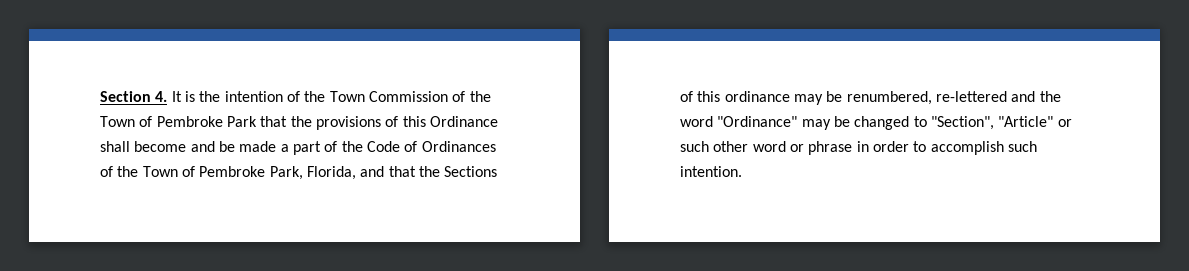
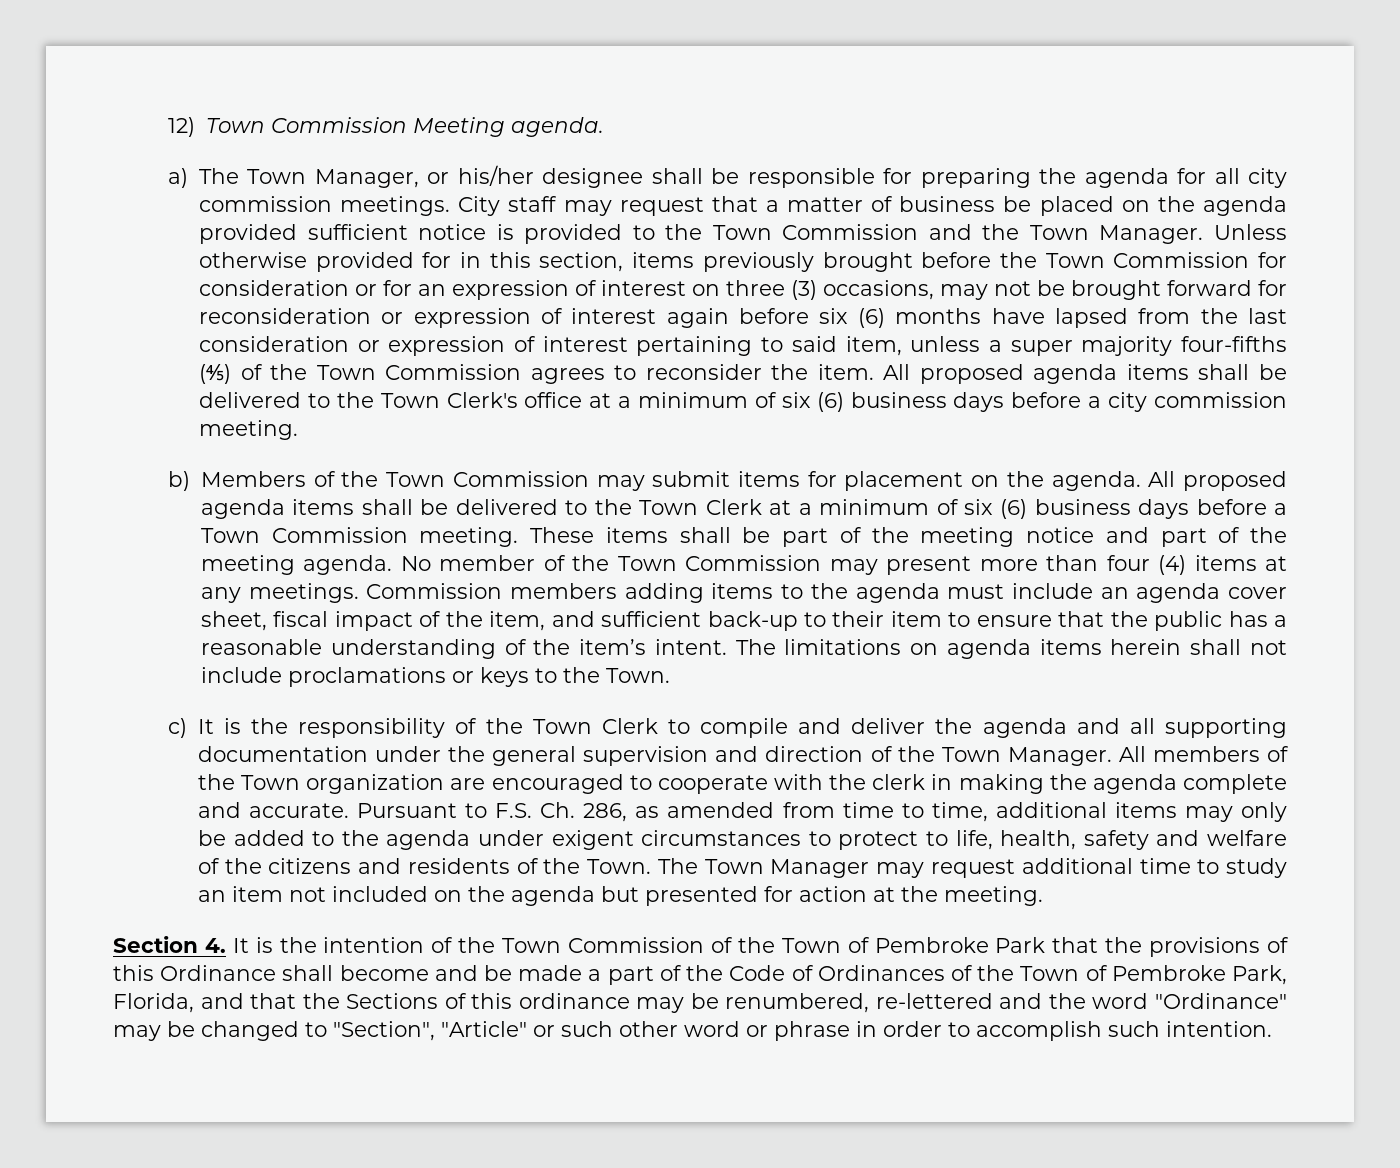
+ 12) Town Commission Meeting agenda.
+ a) The Town Manager, or his/her designee shall be responsible for preparing the agenda for all city commission meetings. City staff may request that a matter of business be placed on the agenda provided sufficient notice is provided to the Town Commission and the Town Manager. Unless otherwise provided for in this section, items previously brought before the Town Commission for consideration or for an expression of interest on three (3) occasions, may not be brought forward for reconsideration or expression of interest again before six (6) months have lapsed from the last consideration or expression of interest pertaining to said item, unless a super majority four-fifths (⅘) of the Town Commission agrees to reconsider the item. All proposed agenda items shall be delivered to the Town Clerk's office at a minimum of six (6) business days before a city commission meeting.
+ b) Members of the Town Commission may submit items for placement on the agenda. All proposed agenda items shall be delivered to the Town Clerk at a minimum of six (6) business days before a Town Commission meeting. These items shall be part of the meeting notice and part of the meeting agenda. No member of the Town Commission may present more than four (4) items at any meetings. Commission members adding items to the agenda must include an agenda cover sheet, fiscal impact of the item, and sufficient back-up to their item to ensure that the public has a reasonable understanding of the item’s intent. The limitations on agenda items herein shall not include proclamations or keys to the Town.
+ c) It is the responsibility of the Town Clerk to compile and deliver the agenda and all supporting documentation under the general supervision and direction of the Town Manager. All members of the Town organization are encouraged to cooperate with the clerk in making the agenda complete and accurate. Pursuant to F.S. Ch. 286, as amended from time to time, additional items may only be added to the agenda under exigent circumstances to protect to life, health, safety and welfare of the citizens and residents of the Town. The Town Manager may request additional time to study an item not included on the agenda but presented for action at the meeting.

